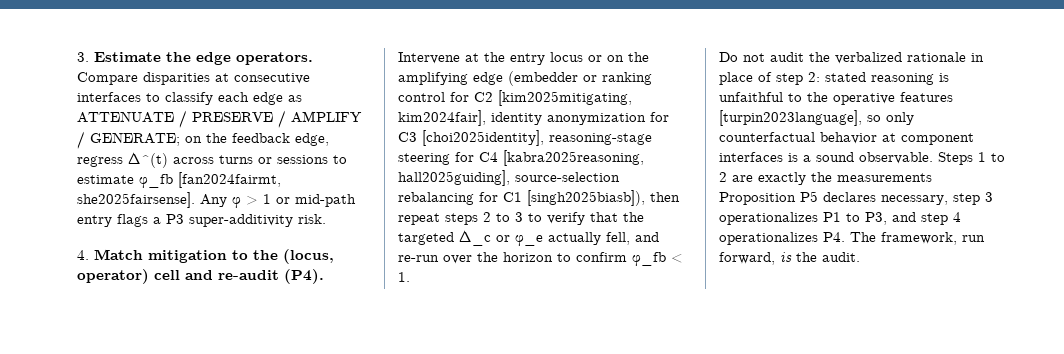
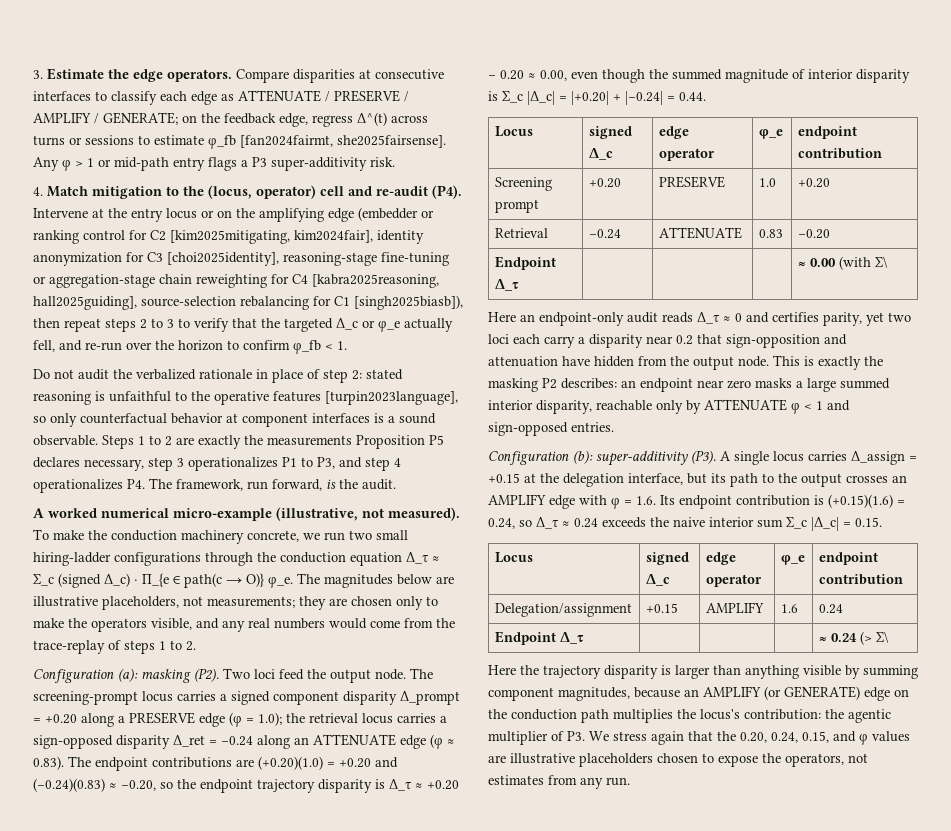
- 4. Match mitigation to the (locus, operator) cell and re-audit (P4). Intervene at the entry locus or on the amplifying edge (embedder or ranking control for C2 [kim2025mitigating, kim2024fair], identity anonymization for C3 [choi2025identity], reasoning-stage steering for C4 [kabra2025reasoning, hall2025guiding], source-selection rebalancing for C1 [singh2025biasb]), then repeat steps 2 to 3 to verify that the targeted Δ_c or φ_e actually fell, and re-run over the horizon to confirm φ_fb < 1.
+ 4. Match mitigation to the (locus, operator) cell and re-audit (P4). Intervene at the entry locus or on the amplifying edge (embedder or ranking control for C2 [kim2025mitigating, kim2024fair], identity anonymization for C3 [choi2025identity], reasoning-stage fine-tuning or aggregation-stage chain reweighting for C4 [kabra2025reasoning, hall2025guiding], source-selection rebalancing for C1 [singh2025biasb]), then repeat steps 2 to 3 to verify that the targeted Δ_c or φ_e actually fell, and re-run over the horizon to confirm φ_fb < 1.
+ A worked numerical micro-example (illustrative, not measured). To make the conduction machinery concrete, we run two small hiring-ladder configurations through the conduction equation Δ_τ ≈ Σ_c (signed Δ_c) · Π_{e ∈ path(c → O)} φ_e. The magnitudes below are illustrative placeholders, not measurements; they are chosen only to make the operators visible, and any real numbers would come from the trace-replay of steps 1 to 2.
+ Configuration (a): masking (P2). Two loci feed the output node. The screening-prompt locus carries a signed component disparity Δ_prompt = +0.20 along a PRESERVE edge (φ = 1.0); the retrieval locus carries a sign-opposed disparity Δ_ret = −0.24 along an ATTENUATE edge (φ ≈ 0.83). The endpoint contributions are (+0.20)(1.0) = +0.20 and (−0.24)(0.83) ≈ −0.20, so the endpoint trajectory disparity is Δ_τ ≈ +0.20 − 0.20 ≈ 0.00, even though the summed magnitude of interior disparity is Σ_c |Δ_c| = |+0.20| + |−0.24| = 0.44.
+ Locus | signed Δ_c | edge operator | φ_e | endpoint contribution
+ Screening prompt | +0.20 | PRESERVE | 1.0 | +0.20
+ Retrieval | −0.24 | ATTENUATE | 0.83 | −0.20
+ Endpoint Δ_τ | | | | ≈ 0.00 (with Σ\
+ Here an endpoint-only audit reads Δ_τ ≈ 0 and certifies parity, yet two loci each carry a disparity near 0.2 that sign-opposition and attenuation have hidden from the output node. This is exactly the masking P2 describes: an endpoint near zero masks a large summed interior disparity, reachable only by ATTENUATE φ < 1 and sign-opposed entries.
+ Configuration (b): super-additivity (P3). A single locus carries Δ_assign = +0.15 at the delegation interface, but its path to the output crosses an AMPLIFY edge with φ = 1.6. Its endpoint contribution is (+0.15)(1.6) = 0.24, so Δ_τ ≈ 0.24 exceeds the naive interior sum Σ_c |Δ_c| = 0.15.
+ Locus | signed Δ_c | edge operator | φ_e | endpoint contribution
+ Delegation/assignment | +0.15 | AMPLIFY | 1.6 | 0.24
+ Endpoint Δ_τ | | | | ≈ 0.24 (> Σ\
+ Here the trajectory disparity is larger than anything visible by summing component magnitudes, because an AMPLIFY (or GENERATE) edge on the conduction path multiplies the locus's contribution: the agentic multiplier of P3. We stress again that the 0.20, 0.24, 0.15, and φ values are illustrative placeholders chosen to expose the operators, not estimates from any run.

